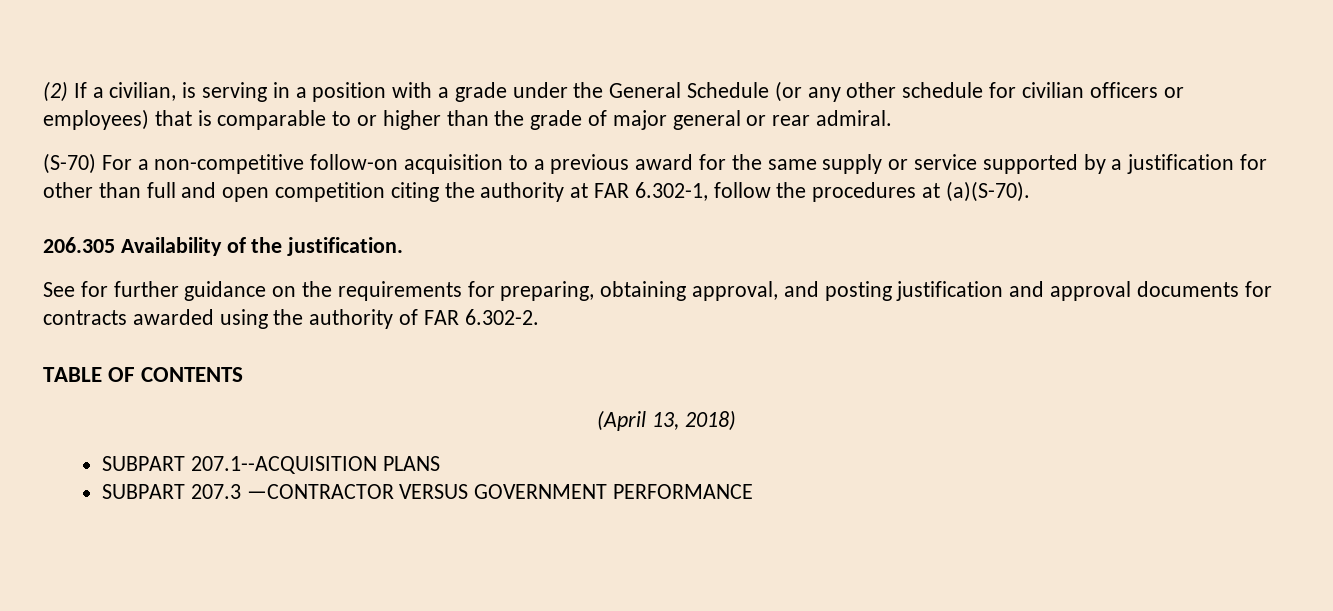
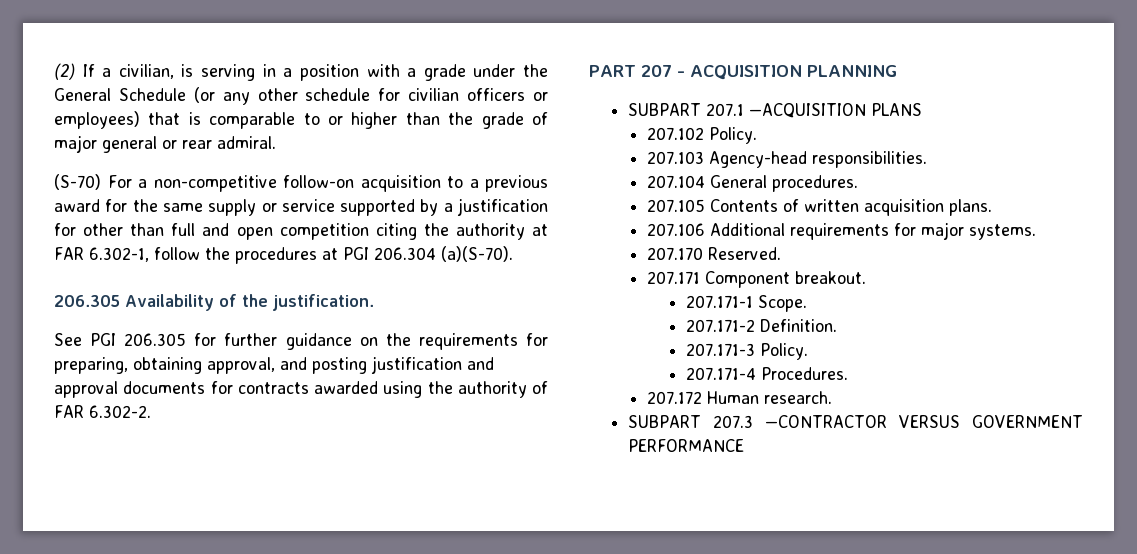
- (S-70) For a non-competitive follow-on acquisition to a previous award for the same supply or service supported by a justification for other than full and open competition citing the authority at FAR 6.302-1, follow the procedures at (a)(S-70).
+ (S-70) For a non-competitive follow-on acquisition to a previous award for the same supply or service supported by a justification for other than full and open competition citing the authority at FAR 6.302-1, follow the procedures at PGI 206.304 (a)(S-70).
- See for further guidance on the requirements for preparing, obtaining approval, and posting justification and approval documents for contracts awarded using the authority of FAR 6.302-2.
+ See PGI 206.305 for further guidance on the requirements for preparing, obtaining approval, and posting justification and approval documents for contracts awarded using the authority of FAR 6.302-2.
- TABLE OF CONTENTS
- (April 13, 2018)
- SUBPART 207.1--ACQUISITION PLANS
+ PART 207 - ACQUISITION PLANNING
+ SUBPART 207.1 —ACQUISITION PLANS
+ 207.102 Policy.
+ 207.103 Agency-head responsibilities.
+ 207.104 General procedures.
+ 207.105 Contents of written acquisition plans.
+ 207.106 Additional requirements for major systems.
+ 207.170 Reserved.
+ 207.171 Component breakout.
+ 207.171-1 Scope.
+ 207.171-2 Definition.
+ 207.171-3 Policy.
+ 207.171-4 Procedures.
+ 207.172 Human research.

